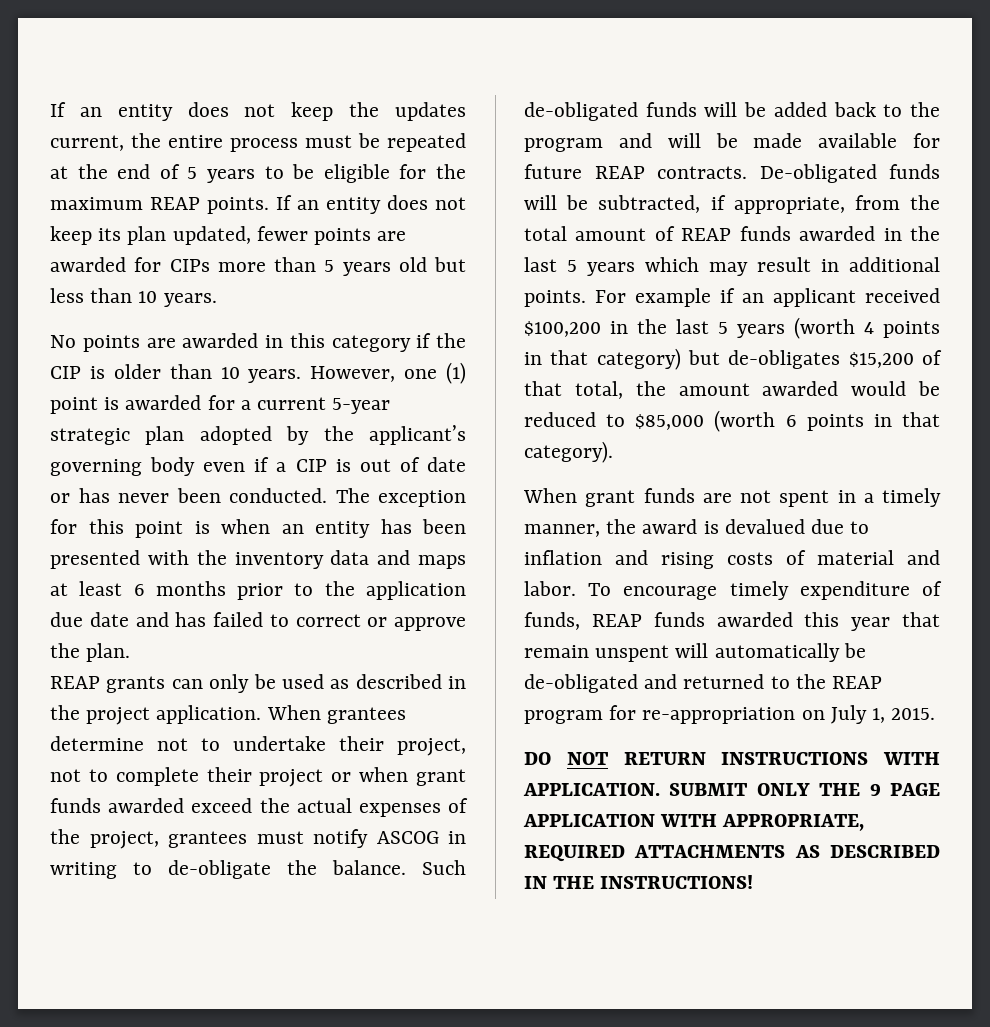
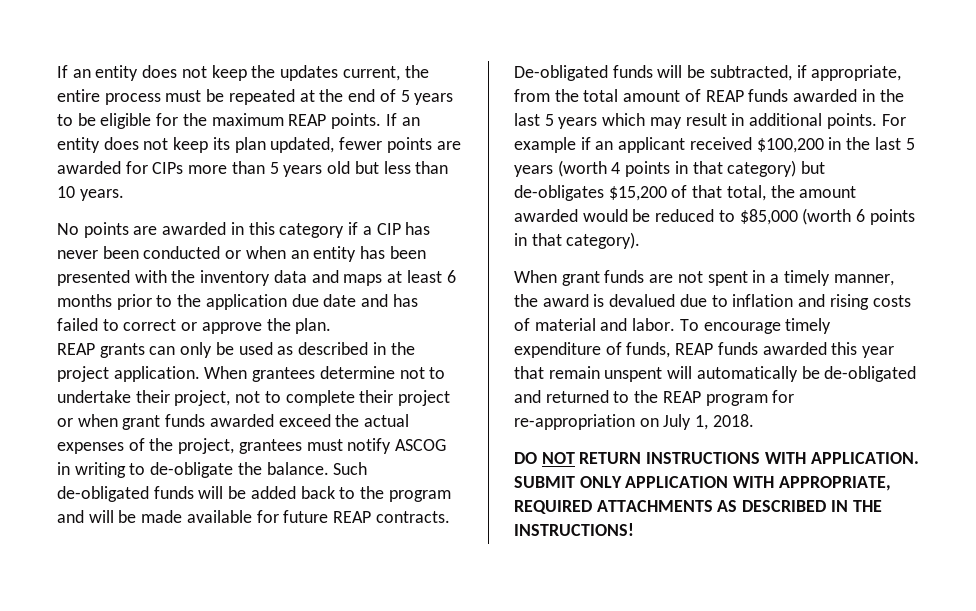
- No points are awarded in this category if the CIP is older than 10 years. However, one (1) point is awarded for a current 5-year strategic plan adopted by the applicant’s governing body even if a CIP is out of date or has never been conducted. The exception for this point is when an entity has been presented with the inventory data and maps at least 6 months prior to the application due date and has failed to correct or approve the plan.
+ No points are awarded in this category if a CIP has never been conducted or when an entity has been presented with the inventory data and maps at least 6 months prior to the application due date and has failed to correct or approve the plan.
- To encourage timely expenditure of funds, REAP funds awarded this year that remain unspent will automatically be de-obligated and returned to the REAP program for re-appropriation on July 1, 2015.
+ To encourage timely expenditure of funds, REAP funds awarded this year that remain unspent will automatically be de-obligated and returned to the REAP program for re-appropriation on July 1, 2018.
- SUBMIT ONLY THE 9 PAGE APPLICATION WITH APPROPRIATE, REQUIRED ATTACHMENTS AS DESCRIBED IN THE INSTRUCTIONS!
+ SUBMIT ONLY APPLICATION WITH APPROPRIATE, REQUIRED ATTACHMENTS AS DESCRIBED IN THE INSTRUCTIONS!

